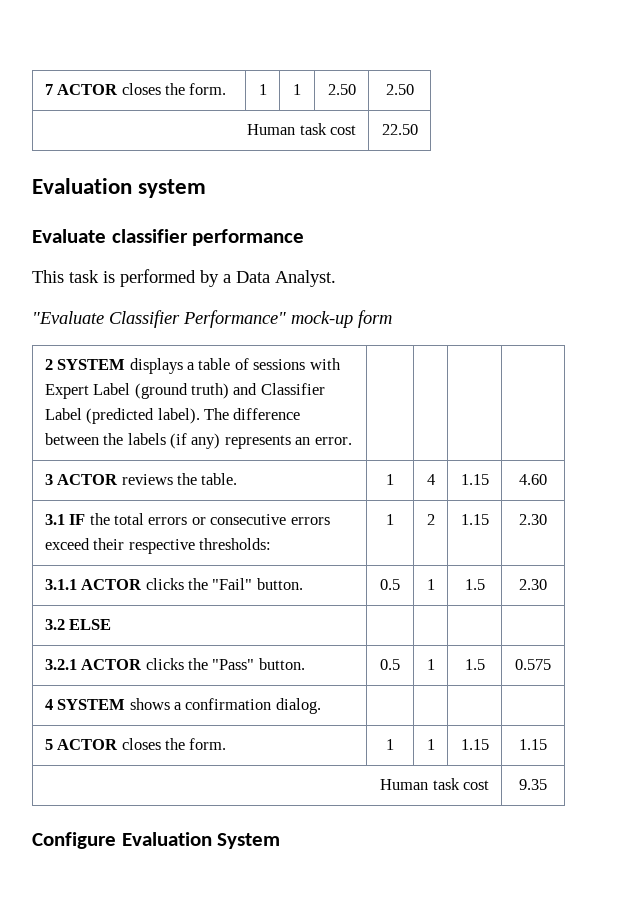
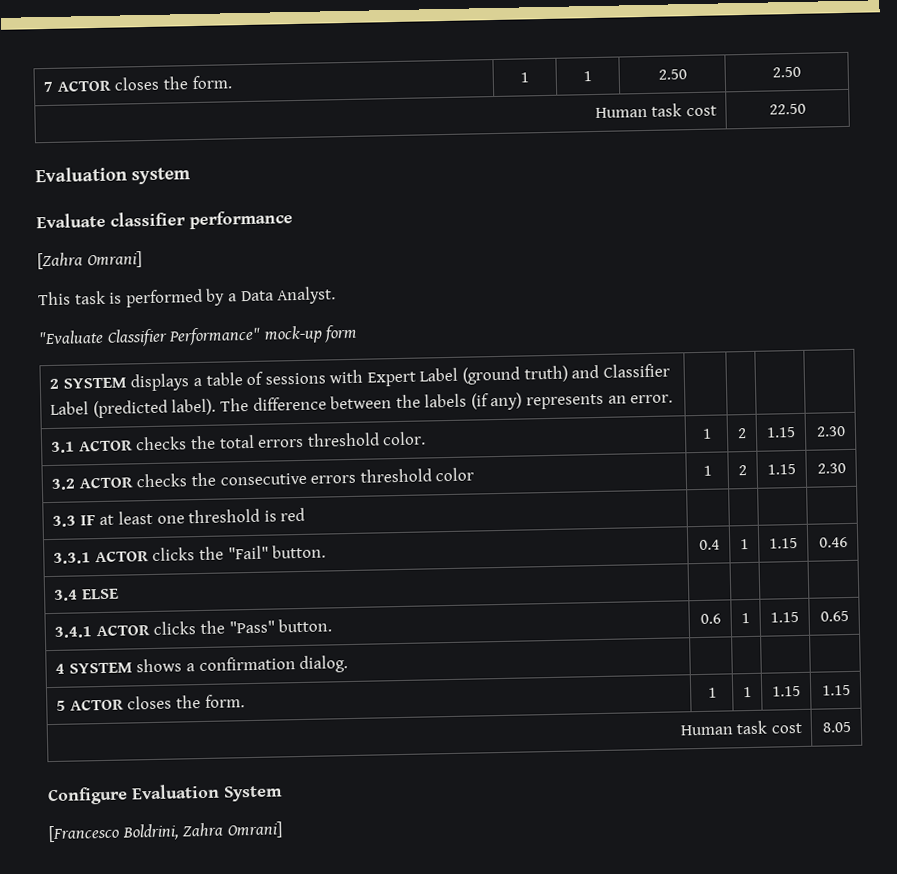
+ [Zahra Omrani]
- 3 ACTOR reviews the table. | 1 | 4 | 1.15 | 4.60
- 3.1 IF the total errors or consecutive errors exceed their respective thresholds: | 1 | 2 | 1.15 | 2.30
- 3.1.1 ACTOR clicks the "Fail" button. | 0.5 | 1 | 1.5 | 2.30
- 3.2 ELSE | | | |
+ 3.1 ACTOR checks the total errors threshold color. | 1 | 2 | 1.15 | 2.30
+ 3.2 ACTOR checks the consecutive errors threshold color | 1 | 2 | 1.15 | 2.30
+ 3.3 IF at least one threshold is red | | | |
+ 3.3.1 ACTOR clicks the "Fail" button. | 0.4 | 1 | 1.15 | 0.46
+ 3.4 ELSE | | | |
- 3.2.1 ACTOR clicks the "Pass" button. | 0.5 | 1 | 1.5 | 0.575
+ 3.4.1 ACTOR clicks the "Pass" button. | 0.6 | 1 | 1.15 | 0.65
- Human task cost | 9.35
+ Human task cost | 8.05
+ [Francesco Boldrini, Zahra Omrani]

